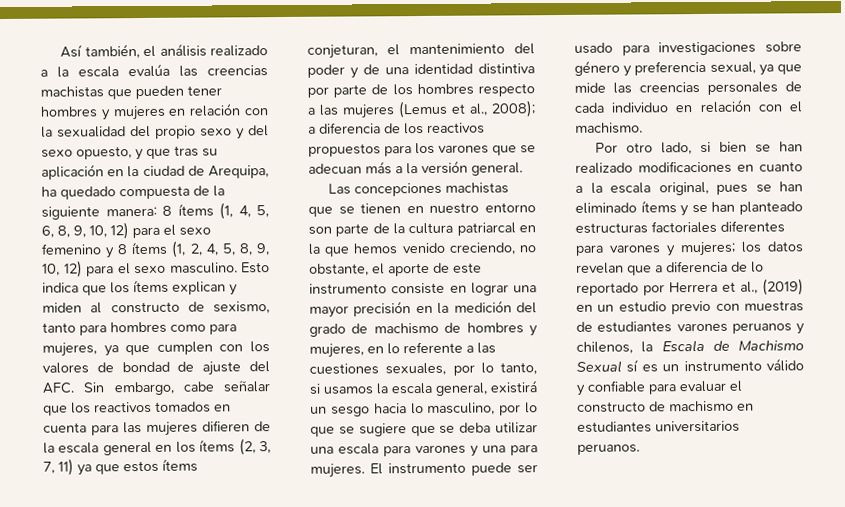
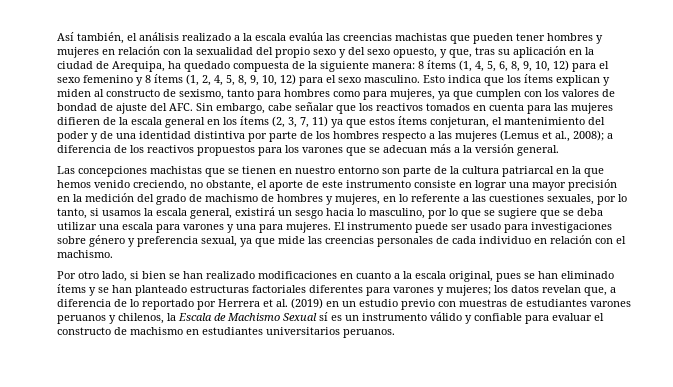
- Así también, el análisis realizado a la escala evalúa las creencias machistas que pueden tener hombres y mujeres en relación con la sexualidad del propio sexo y del sexo opuesto, y que tras su aplicación en la ciudad de Arequipa, ha quedado compuesta de la siguiente manera:
+ Así también, el análisis realizado a la escala evalúa las creencias machistas que pueden tener hombres y mujeres en relación con la sexualidad del propio sexo y del sexo opuesto, y que, tras su aplicación en la ciudad de Arequipa, ha quedado compuesta de la siguiente manera:
- los datos revelan que a diferencia de lo reportado por Herrera et al., (2019) en un estudio previo con muestras de estudiantes varones peruanos y chilenos, la Escala de Machismo Sexual sí es un instrumento válido y confiable para evaluar el constructo de machismo en estudiantes universitarios peruanos.
+ los datos revelan que, a diferencia de lo reportado por Herrera et al. (2019) en un estudio previo con muestras de estudiantes varones peruanos y chilenos, la Escala de Machismo Sexual sí es un instrumento válido y confiable para evaluar el constructo de machismo en estudiantes universitarios peruanos.

